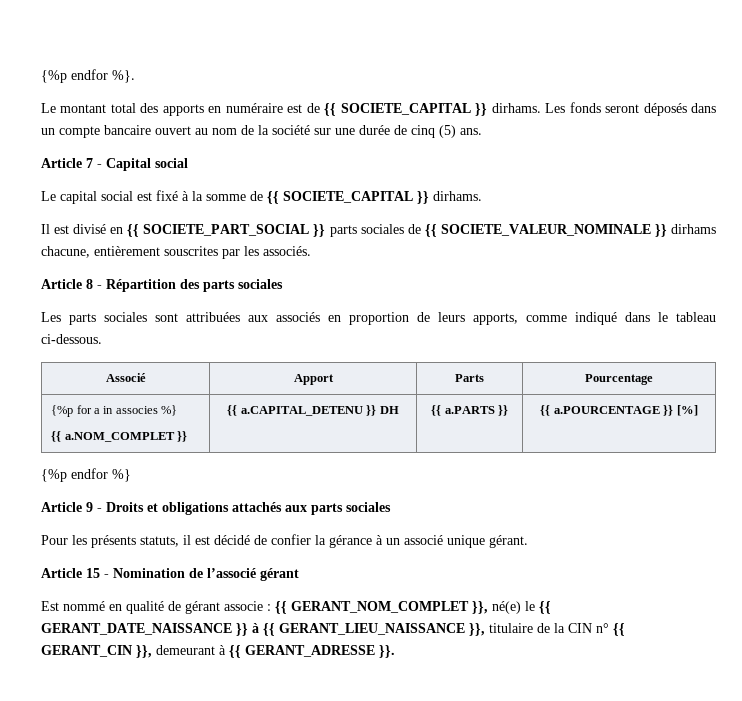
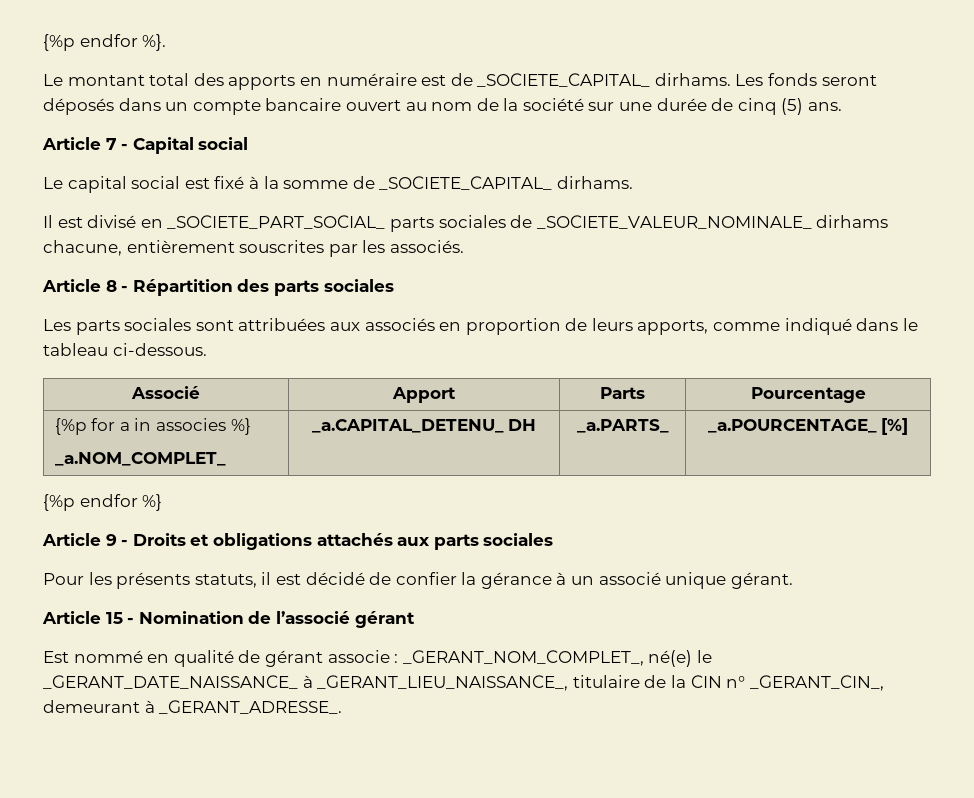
- Le montant total des apports en numéraire est de {{ SOCIETE_CAPITAL }} dirhams.
+ Le montant total des apports en numéraire est de _SOCIETE_CAPITAL_ dirhams.
- Le capital social est fixé à la somme de {{ SOCIETE_CAPITAL }} dirhams.
+ Le capital social est fixé à la somme de _SOCIETE_CAPITAL_ dirhams.
- Il est divisé en {{ SOCIETE_PART_SOCIAL }} parts sociales de {{ SOCIETE_VALEUR_NOMINALE }} dirhams chacune, entièrement souscrites par les associés.
+ Il est divisé en _SOCIETE_PART_SOCIAL_ parts sociales de _SOCIETE_VALEUR_NOMINALE_ dirhams chacune, entièrement souscrites par les associés.
  {%p for a in associes %}
- {{ a.NOM_COMPLET }} | {{ a.CAPITAL_DETENU }} DH | {{ a.PARTS }} | {{ a.POURCENTAGE }} [%]
+ _a.NOM_COMPLET_ | _a.CAPITAL_DETENU_ DH | _a.PARTS_ | _a.POURCENTAGE_ [%]
- Est nommé en qualité de gérant associe : {{ GERANT_NOM_COMPLET }}, né(e) le {{ GERANT_DATE_NAISSANCE }} à {{ GERANT_LIEU_NAISSANCE }}, titulaire de la CIN n° {{ GERANT_CIN }}, demeurant à {{ GERANT_ADRESSE }}.
+ Est nommé en qualité de gérant associe : _GERANT_NOM_COMPLET_, né(e) le _GERANT_DATE_NAISSANCE_ à _GERANT_LIEU_NAISSANCE_, titulaire de la CIN n° _GERANT_CIN_, demeurant à _GERANT_ADRESSE_.

